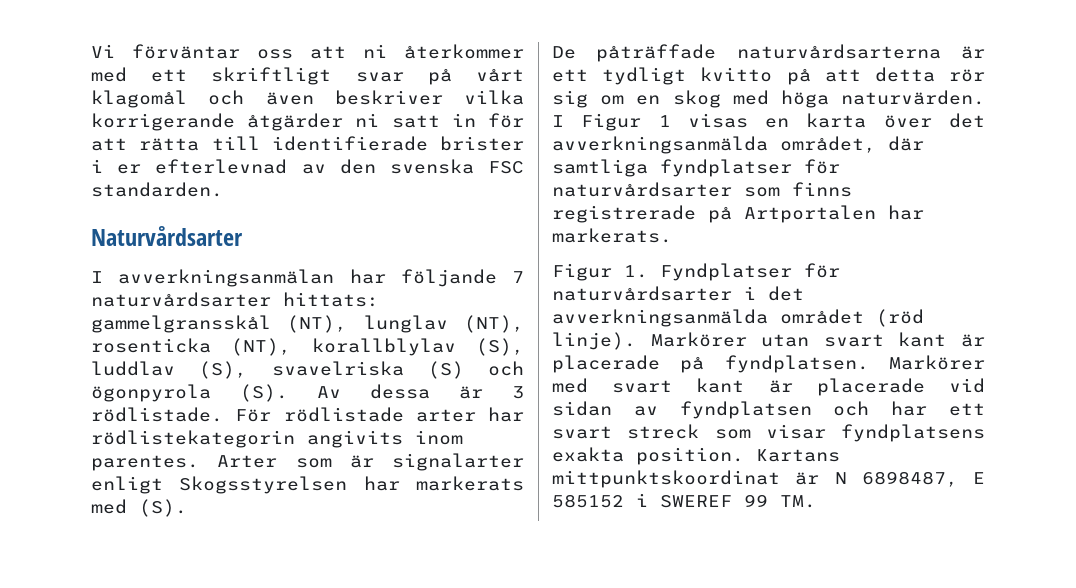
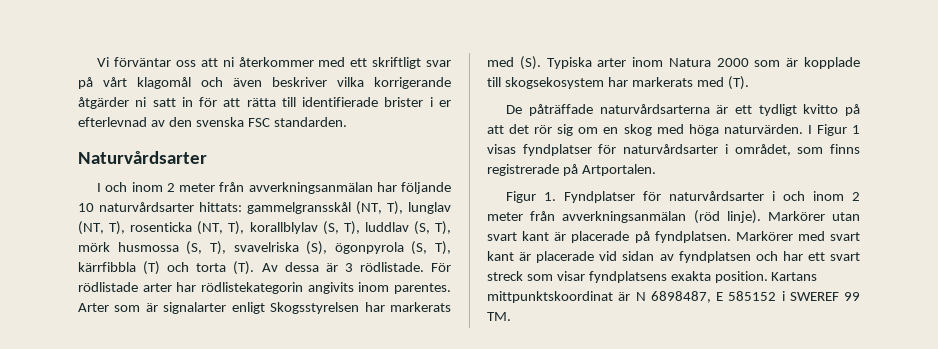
- I avverkningsanmälan har följande 7 naturvårdsarter hittats: gammelgransskål (NT), lunglav (NT), rosenticka (NT), korallblylav (S), luddlav (S), svavelriska (S) och ögonpyrola (S). Av dessa är 3 rödlistade.
+ I och inom 2 meter från avverkningsanmälan har följande 10 naturvårdsarter hittats: gammelgransskål (NT, T), lunglav (NT, T), rosenticka (NT, T), korallblylav (S, T), luddlav (S, T), mörk husmossa (S, T), svavelriska (S), ögonpyrola (S, T), kärrfibbla (T) och torta (T). Av dessa är 3 rödlistade.
- Arter som är signalarter enligt Skogsstyrelsen har markerats med (S).
+ Arter som är signalarter enligt Skogsstyrelsen har markerats med (S). Typiska arter inom Natura 2000 som är kopplade till skogsekosystem har markerats med (T).
- De påträffade naturvårdsarterna är ett tydligt kvitto på att detta rör sig om en skog med höga naturvärden.
+ De påträffade naturvårdsarterna är ett tydligt kvitto på att det rör sig om en skog med höga naturvärden.
- I Figur 1 visas en karta över det avverkningsanmälda området, där samtliga fyndplatser för naturvårdsarter som finns registrerade på Artportalen har markerats.
+ I Figur 1 visas fyndplatser för naturvårdsarter i området, som finns registrerade på Artportalen.
- Figur 1. Fyndplatser för naturvårdsarter i det avverkningsanmälda området (röd linje).
+ Figur 1. Fyndplatser för naturvårdsarter i och inom 2 meter från avverkningsanmälan (röd linje).

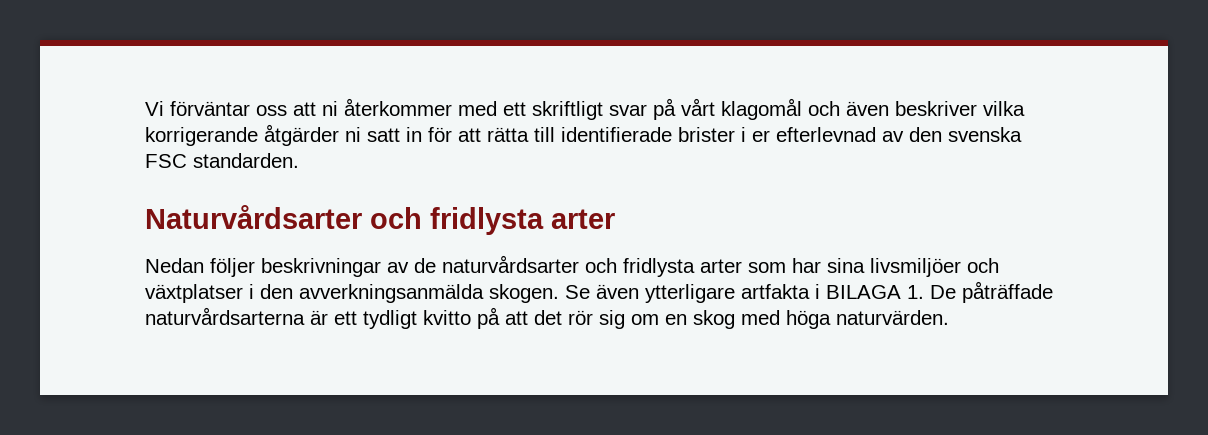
- Naturvårdsarter
- I och inom 2 meter från avverkningsanmälan har följande 10 naturvårdsarter hittats: gammelgransskål (NT, T), lunglav (NT, T), rosenticka (NT, T), korallblylav (S, T), luddlav (S, T), mörk husmossa (S, T), svavelriska (S), ögonpyrola (S, T), kärrfibbla (T) och torta (T). Av dessa är 3 rödlistade. För rödlistade arter har rödlistekategorin angivits inom parentes. Arter som är signalarter enligt Skogsstyrelsen har markerats med (S). Typiska arter inom Natura 2000 som är kopplade till skogsekosystem har markerats med (T).
- De påträffade naturvårdsarterna är ett tydligt kvitto på att det rör sig om en skog med höga naturvärden. I Figur 1 visas fyndplatser för naturvårdsarter i området, som finns registrerade på Artportalen.
- Figur 1. Fyndplatser för naturvårdsarter i och inom 2 meter från avverkningsanmälan (röd linje). Markörer utan svart kant är placerade på fyndplatsen. Markörer med svart kant är placerade vid sidan av fyndplatsen och har ett svart streck som visar fyndplatsens exakta position. Kartans mittpunktskoordinat är N 6898487, E 585152 i SWEREF 99 TM.
+ Naturvårdsarter och fridlysta arter
+ Nedan följer beskrivningar av de naturvårdsarter och fridlysta arter som har sina livsmiljöer och växtplatser i den avverkningsanmälda skogen. Se även ytterligare artfakta i BILAGA 1. De påträffade naturvårdsarterna är ett tydligt kvitto på att det rör sig om en skog med höga naturvärden.

